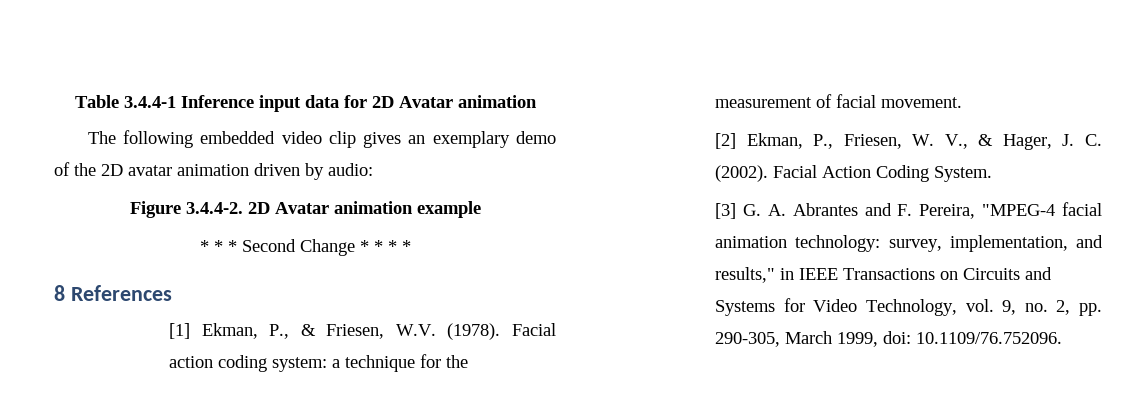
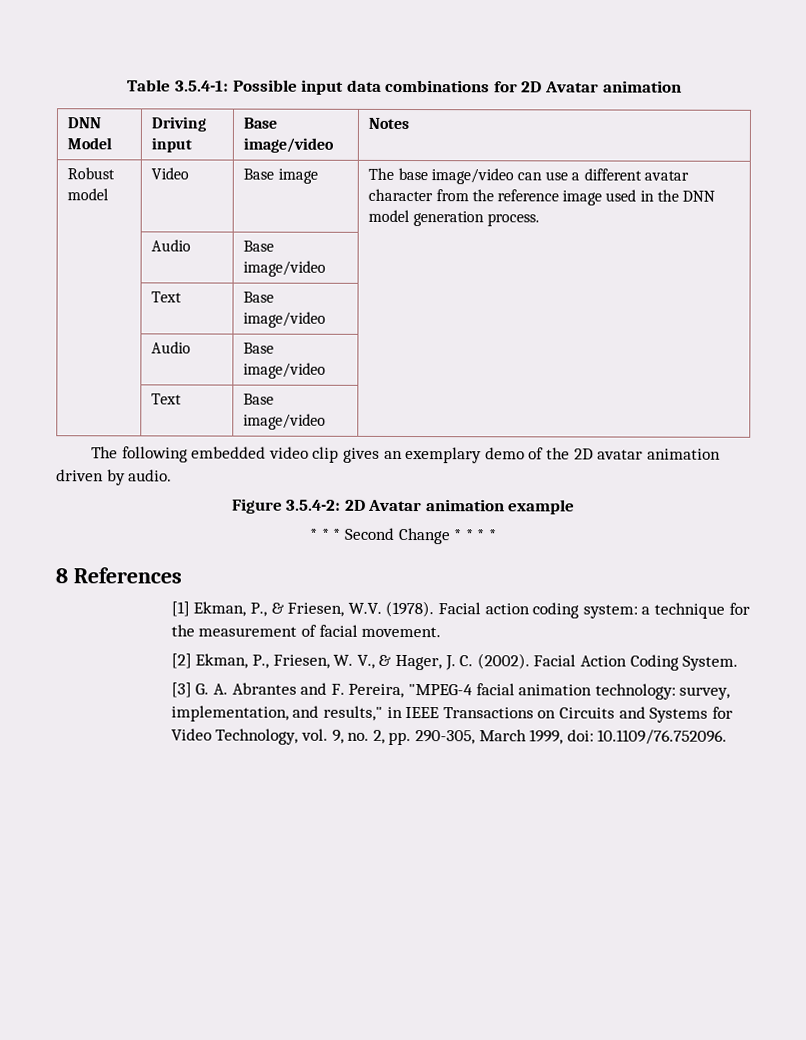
- Table 3.4.4-1 Inference input data for 2D Avatar animation
+ Table 3.5.4-1: Possible input data combinations for 2D Avatar animation
+ DNN Model | Driving input | Base image/video | Notes
+ Robust model | Video | Base image | The base image/video can use a different avatar character from the reference image used in the DNN model generation process.
+ | Audio | Base image/video |
+ | Text | Base image/video |
+ | Audio | Base image/video |
+ | Text | Base image/video |
- The following embedded video clip gives an exemplary demo of the 2D avatar animation driven by audio:
+ The following embedded video clip gives an exemplary demo of the 2D avatar animation driven by audio.
- Figure 3.4.4-2. 2D Avatar animation example
+ Figure 3.5.4-2: 2D Avatar animation example

